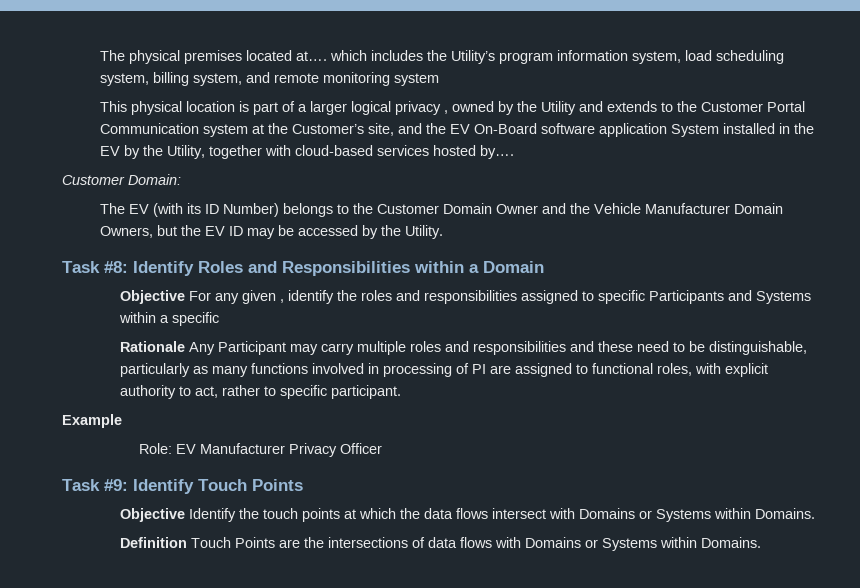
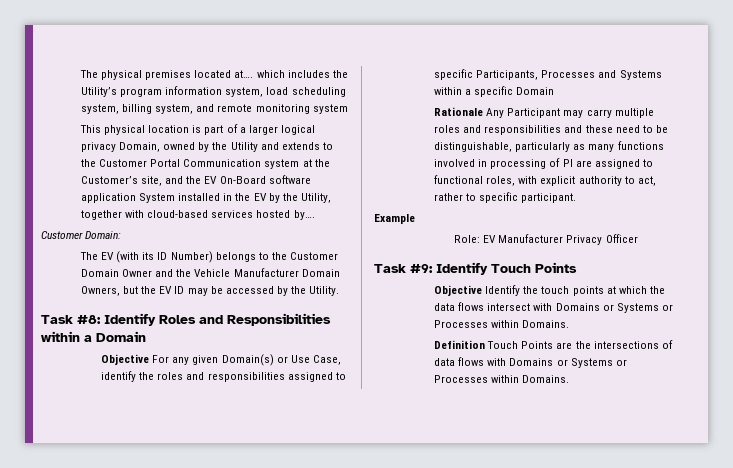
- This physical location is part of a larger logical privacy , owned by the Utility and extends to the Customer Portal Communication system at the Customer’s site, and the EV On-Board software application System installed in the EV by the Utility, together with cloud-based services hosted by….
+ This physical location is part of a larger logical privacy Domain, owned by the Utility and extends to the Customer Portal Communication system at the Customer’s site, and the EV On-Board software application System installed in the EV by the Utility, together with cloud-based services hosted by….
- Objective For any given , identify the roles and responsibilities assigned to specific Participants and Systems within a specific
+ Objective For any given Domain(s) or Use Case, identify the roles and responsibilities assigned to specific Participants, Processes and Systems within a specific Domain
- Objective Identify the touch points at which the data flows intersect with Domains or Systems within Domains.
+ Objective Identify the touch points at which the data flows intersect with Domains or Systems or Processes within Domains.
- Definition Touch Points are the intersections of data flows with Domains or Systems within Domains.
+ Definition Touch Points are the intersections of data flows with Domains or Systems or Processes within Domains.

